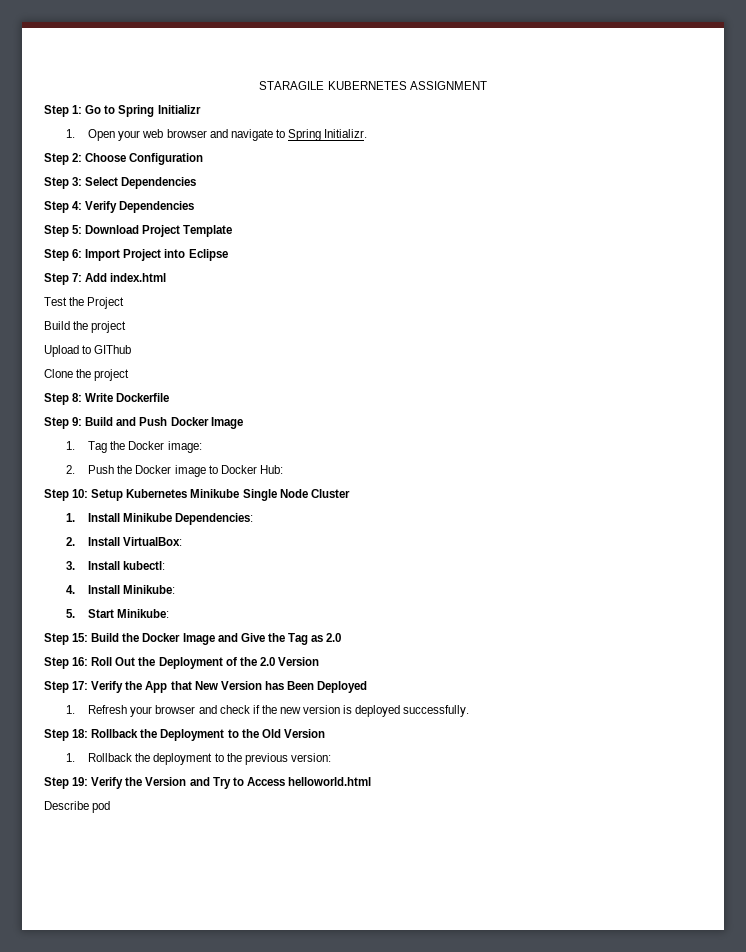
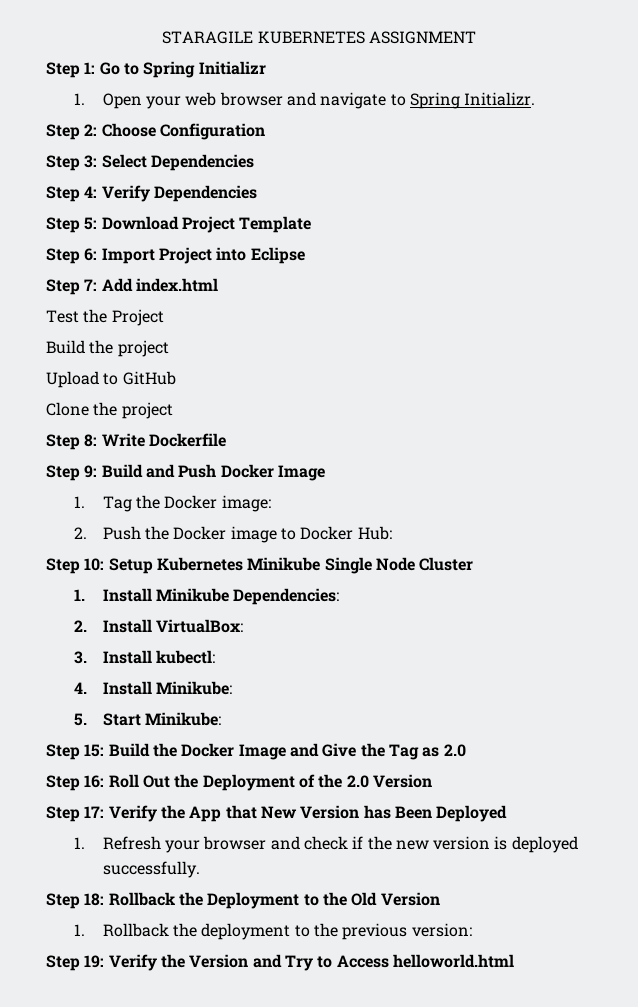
- Upload to GIThub
+ Upload to GitHub
- Describe pod

